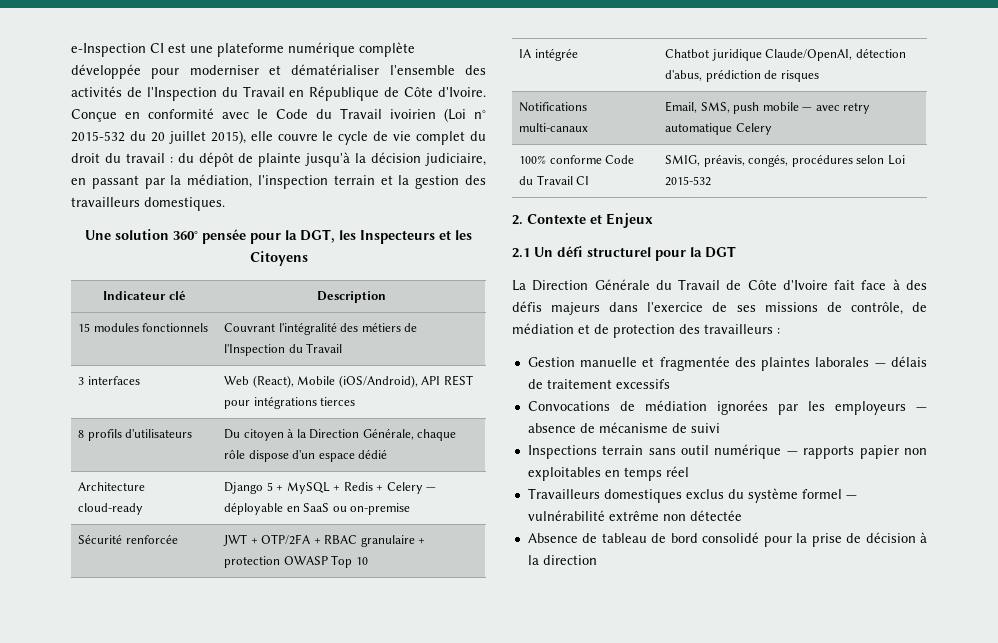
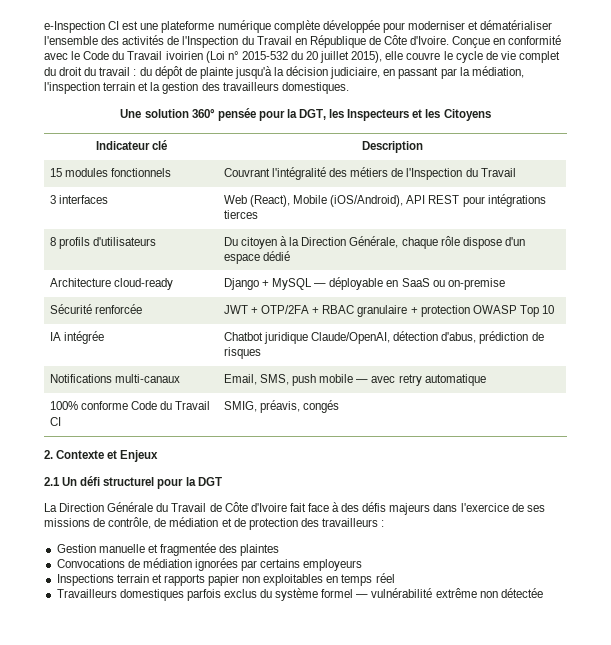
- Architecture cloud-ready | Django 5 + MySQL + Redis + Celery — déployable en SaaS ou on-premise
+ Architecture cloud-ready | Django + MySQL — déployable en SaaS ou on-premise
- Notifications multi-canaux | Email, SMS, push mobile — avec retry automatique Celery
+ Notifications multi-canaux | Email, SMS, push mobile — avec retry automatique
- 100% conforme Code du Travail CI | SMIG, préavis, congés, procédures selon Loi 2015-532
+ 100% conforme Code du Travail CI | SMIG, préavis, congés
- Gestion manuelle et fragmentée des plaintes laborales — délais de traitement excessifs
+ Gestion manuelle et fragmentée des plaintes
- Convocations de médiation ignorées par les employeurs — absence de mécanisme de suivi
- Inspections terrain sans outil numérique — rapports papier non exploitables en temps réel
+ Convocations de médiation ignorées par certains employeurs
+ Inspections terrain et rapports papier non exploitables en temps réel
- Travailleurs domestiques exclus du système formel — vulnérabilité extrême non détectée
+ Travailleurs domestiques parfois exclus du système formel — vulnérabilité extrême non détectée
- Absence de tableau de bord consolidé pour la prise de décision à la direction

